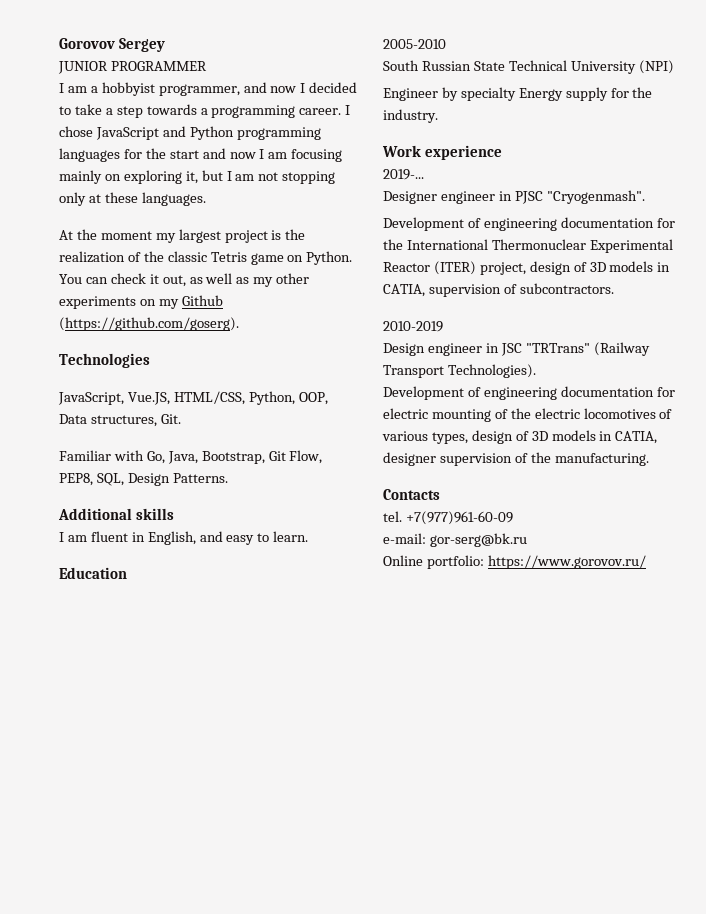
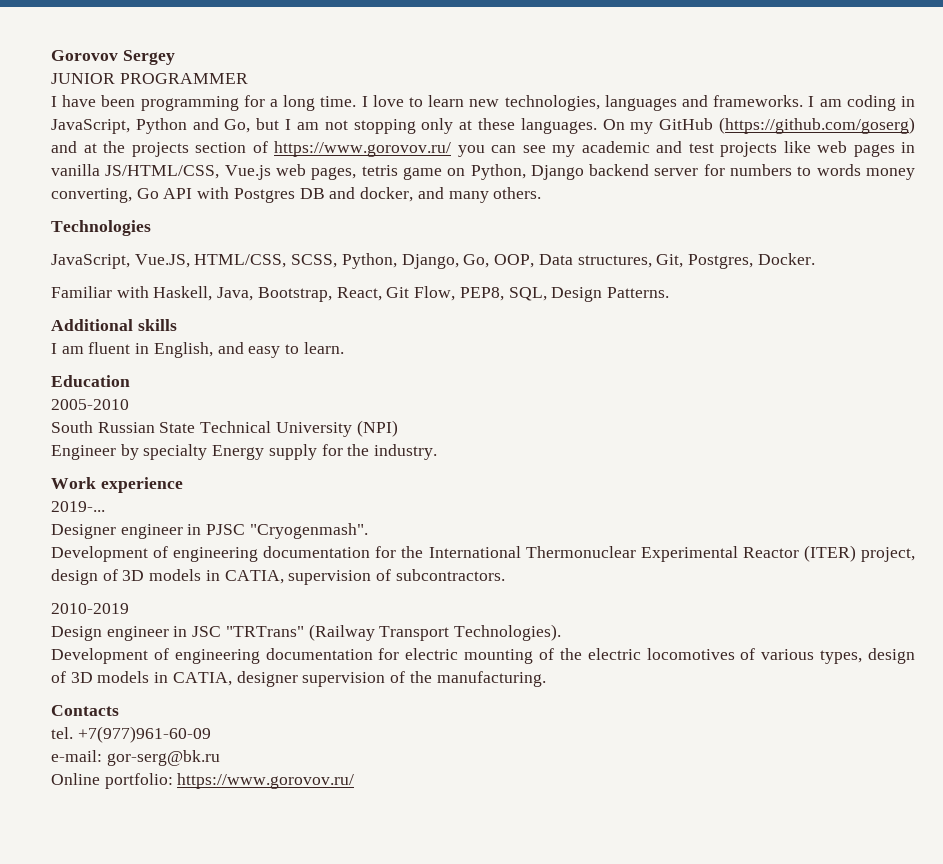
- I am a hobbyist programmer, and now I decided to take a step towards a programming career. I chose JavaScript and Python programming languages for the start and now I am focusing mainly on exploring it, but I am not stopping only at these languages.
- At the moment my largest project is the realization of the classic Tetris game on Python. You can check it out, as well as my other experiments on my Github (https://github.com/goserg).
+ I have been programming for a long time. I love to learn new technologies, languages and frameworks. I am coding in JavaScript, Python and Go, but I am not stopping only at these languages. On my GitHub (https://github.com/goserg) and at the projects section of https://www.gorovov.ru/ you can see my academic and test projects like web pages in vanilla JS/HTML/CSS, Vue.js web pages, tetris game on Python, Django backend server for numbers to words money converting, Go API with Postgres DB and docker, and many others.
  Technologies
- JavaScript, Vue.JS, HTML/CSS, Python, OOP, Data structures, Git.
+ JavaScript, Vue.JS, HTML/CSS, SCSS, Python, Django, Go, OOP, Data structures, Git, Postgres, Docker.
- Familiar with Go, Java, Bootstrap, Git Flow, PEP8, SQL, Design Patterns.
+ Familiar with Haskell, Java, Bootstrap, React, Git Flow, PEP8, SQL, Design Patterns.

